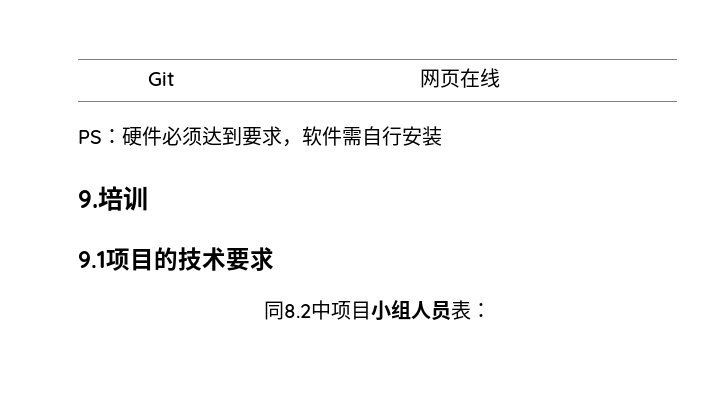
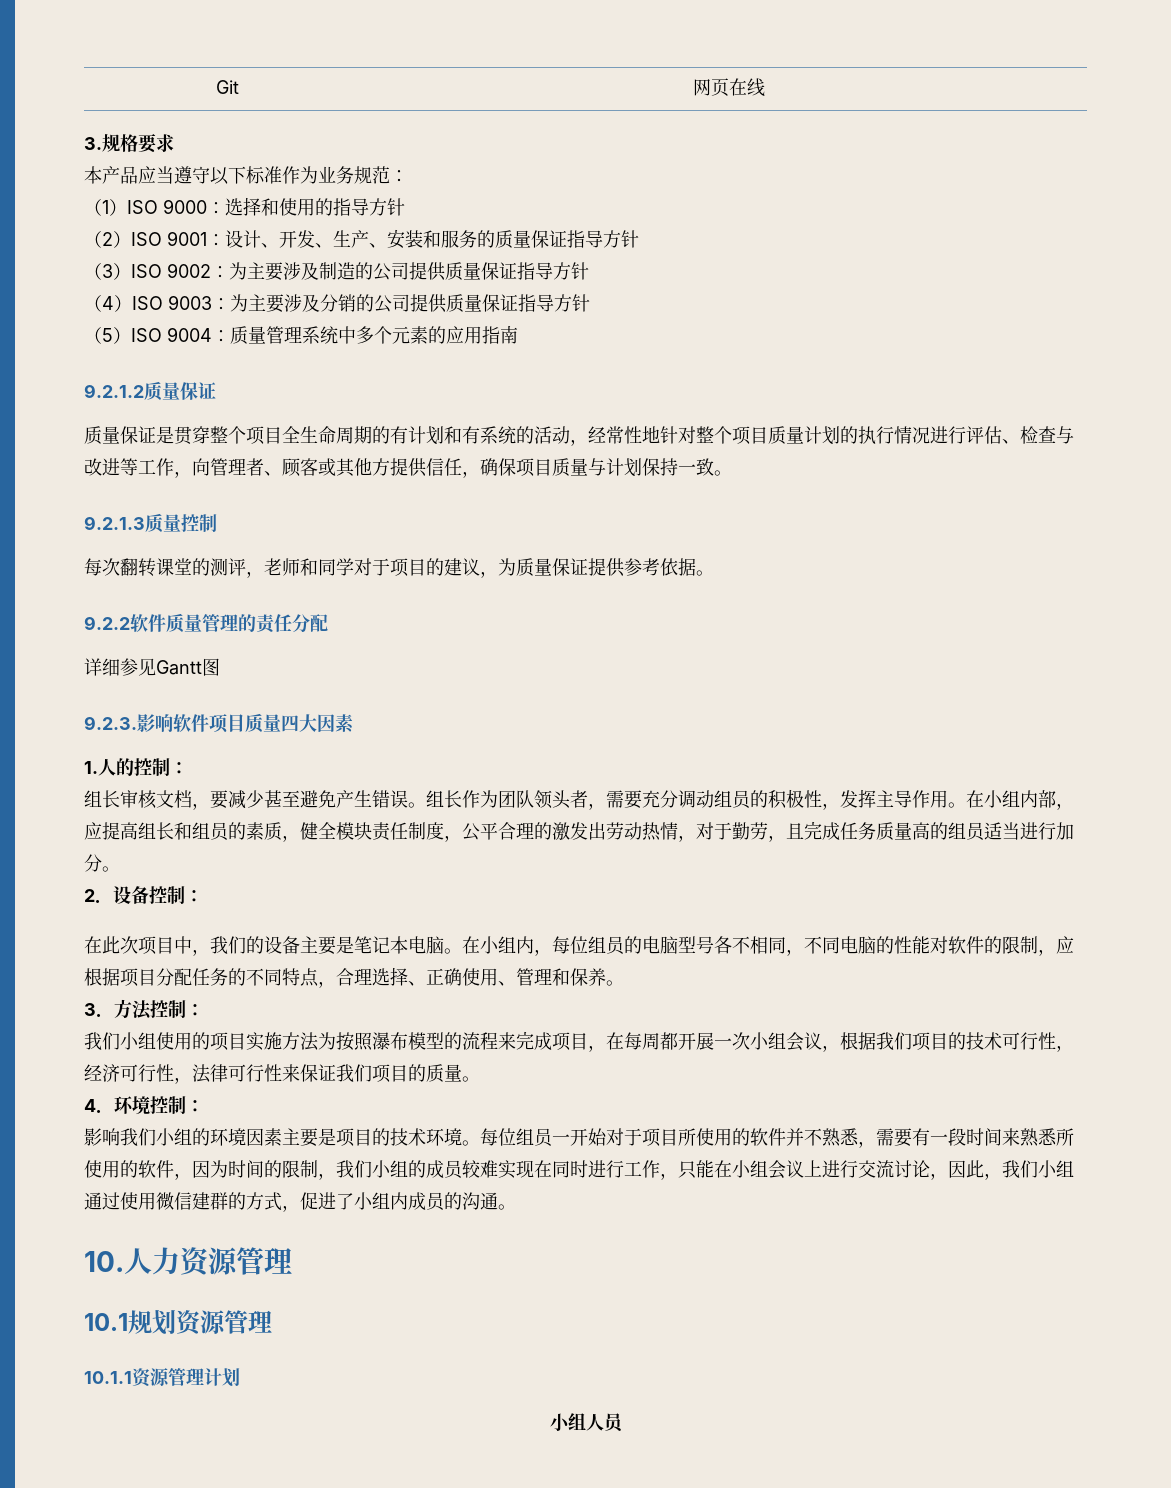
- PS：硬件必须达到要求，软件需自行安装
- 9.培训
- 9.1项目的技术要求
- 同8.2中项目小组人员表：
+ 3.规格要求
+ 本产品应当遵守以下标准作为业务规范：
+ （1）ISO 9000：选择和使用的指导方针
+ （2）ISO 9001：设计、开发、生产、安装和服务的质量保证指导方针
+ （3）ISO 9002：为主要涉及制造的公司提供质量保证指导方针
+ （4）ISO 9003：为主要涉及分销的公司提供质量保证指导方针
+ （5）ISO 9004：质量管理系统中多个元素的应用指南
+ 9.2.1.2质量保证
+ 质量保证是贯穿整个项目全生命周期的有计划和有系统的活动，经常性地针对整个项目质量计划的执行情况进行评估、检查与改进等工作，向管理者、顾客或其他方提供信任，确保项目质量与计划保持一致。
+ 9.2.1.3质量控制
+ 每次翻转课堂的测评，老师和同学对于项目的建议，为质量保证提供参考依据。
+ 9.2.2软件质量管理的责任分配
+ 详细参见Gantt图
+ 9.2.3.影响软件项目质量四大因素
+ 1.人的控制：
+ 组长审核文档，要减少甚至避免产生错误。组长作为团队领头者，需要充分调动组员的积极性，发挥主导作用。在小组内部，应提高组长和组员的素质，健全模块责任制度，公平合理的激发出劳动热情，对于勤劳，且完成任务质量高的组员适当进行加分。
+ 2．设备控制：
+ 在此次项目中，我们的设备主要是笔记本电脑。在小组内，每位组员的电脑型号各不相同，不同电脑的性能对软件的限制，应根据项目分配任务的不同特点，合理选择、正确使用、管理和保养。
+ 3．方法控制：
+ 我们小组使用的项目实施方法为按照瀑布模型的流程来完成项目，在每周都开展一次小组会议，根据我们项目的技术可行性，经济可行性，法律可行性来保证我们项目的质量。
+ 4．环境控制：
+ 影响我们小组的环境因素主要是项目的技术环境。每位组员一开始对于项目所使用的软件并不熟悉，需要有一段时间来熟悉所使用的软件，因为时间的限制，我们小组的成员较难实现在同时进行工作，只能在小组会议上进行交流讨论，因此，我们小组通过使用微信建群的方式，促进了小组内成员的沟通。
+ 10.人力资源管理
+ 10.1规划资源管理
+ 10.1.1资源管理计划
+ 小组人员

